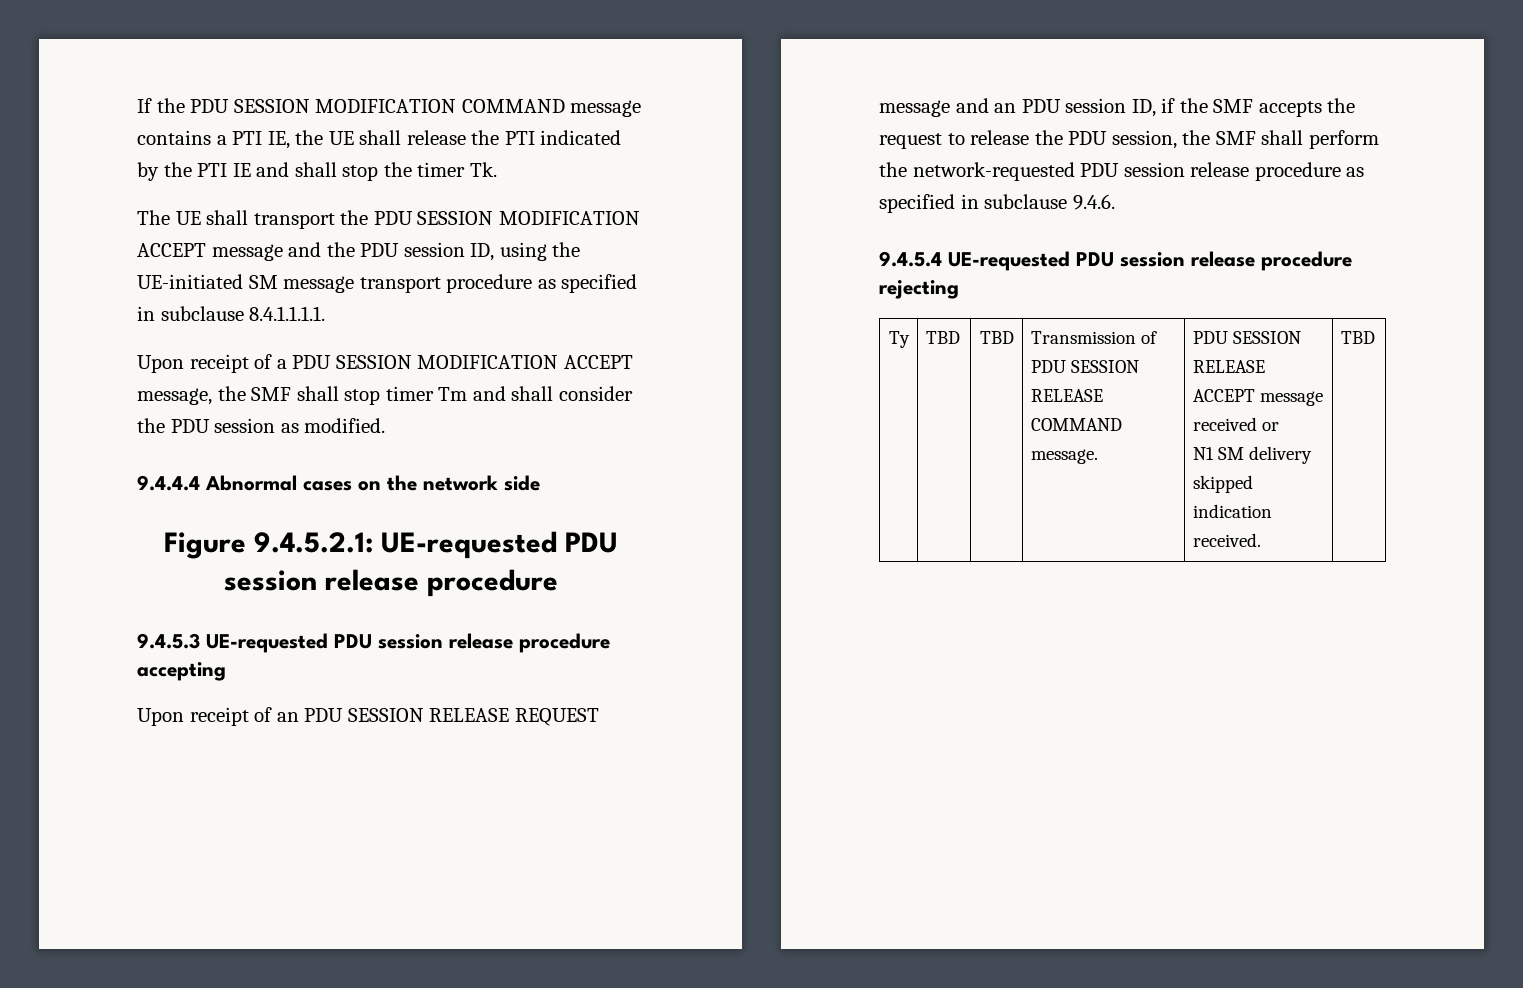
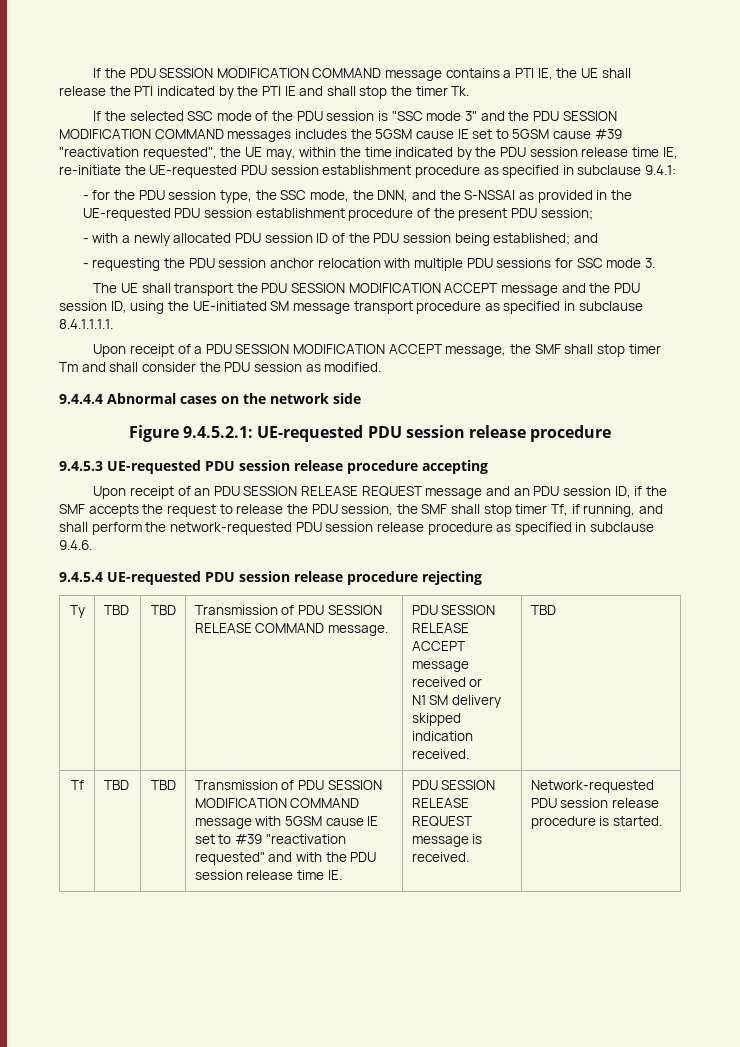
+ If the selected SSC mode of the PDU session is "SSC mode 3" and the PDU SESSION MODIFICATION COMMAND messages includes the 5GSM cause IE set to 5GSM cause #39 "reactivation requested", the UE may, within the time indicated by the PDU session release time IE, re-initiate the UE-requested PDU session establishment procedure as specified in subclause 9.4.1:
+ - for the PDU session type, the SSC mode, the DNN, and the S-NSSAI as provided in the UE-requested PDU session establishment procedure of the present PDU session;
+ - with a newly allocated PDU session ID of the PDU session being established; and
+ - requesting the PDU session anchor relocation with multiple PDU sessions for SSC mode 3.
- Upon receipt of an PDU SESSION RELEASE REQUEST message and an PDU session ID, if the SMF accepts the request to release the PDU session, the SMF shall perform the network-requested PDU session release procedure as specified in subclause 9.4.6.
+ Upon receipt of an PDU SESSION RELEASE REQUEST message and an PDU session ID, if the SMF accepts the request to release the PDU session, the SMF shall stop timer Tf, if running, and shall perform the network-requested PDU session release procedure as specified in subclause 9.4.6.
+ Tf | TBD | TBD | Transmission of PDU SESSION MODIFICATION COMMAND message with 5GSM cause IE set to #39 "reactivation requested" and with the PDU session release time IE. | PDU SESSION RELEASE REQUEST message is received. | Network-requested PDU session release procedure is started.

